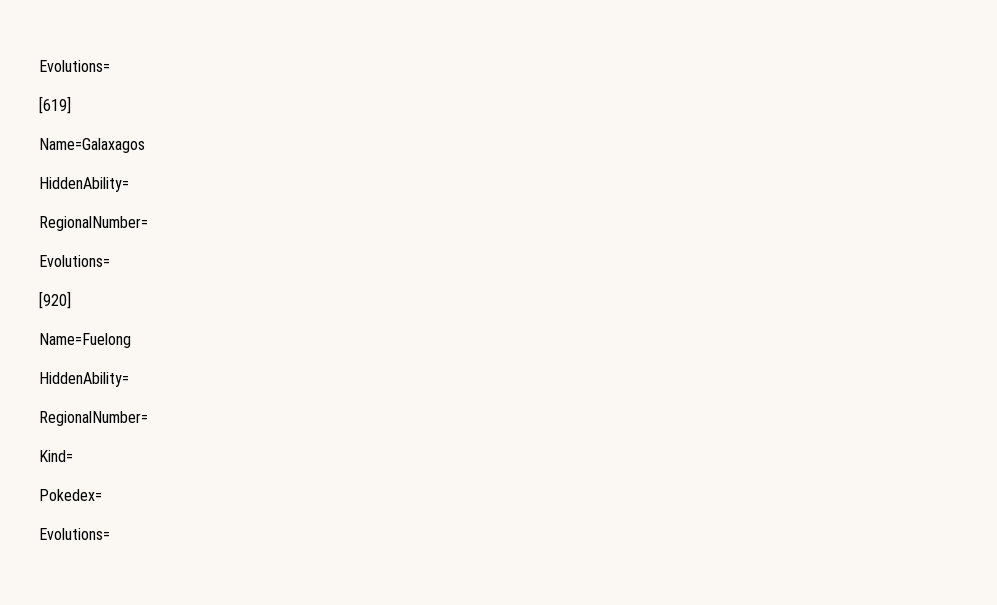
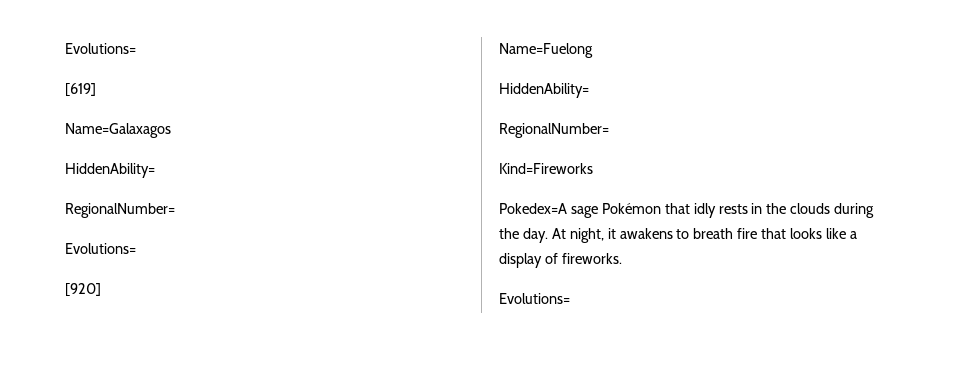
- Kind=
- Pokedex=
+ Kind=Fireworks
+ Pokedex=A sage Pokémon that idly rests in the clouds during the day. At night, it awakens to breath fire that looks like a display of fireworks.

